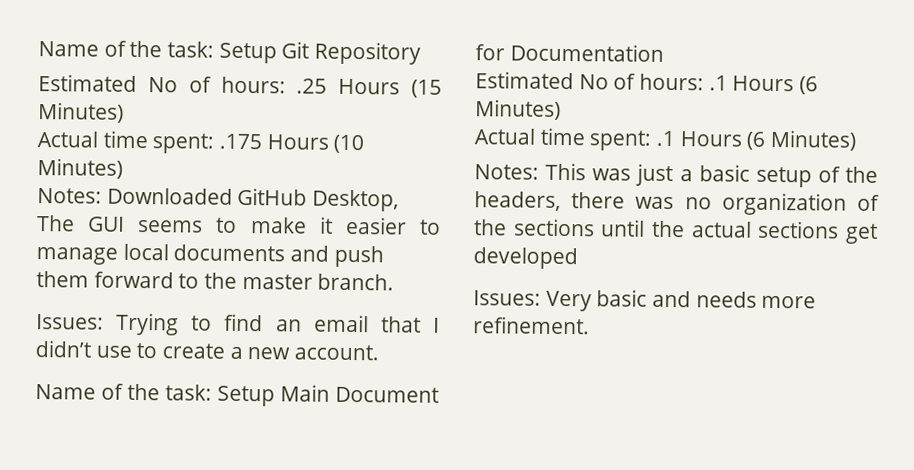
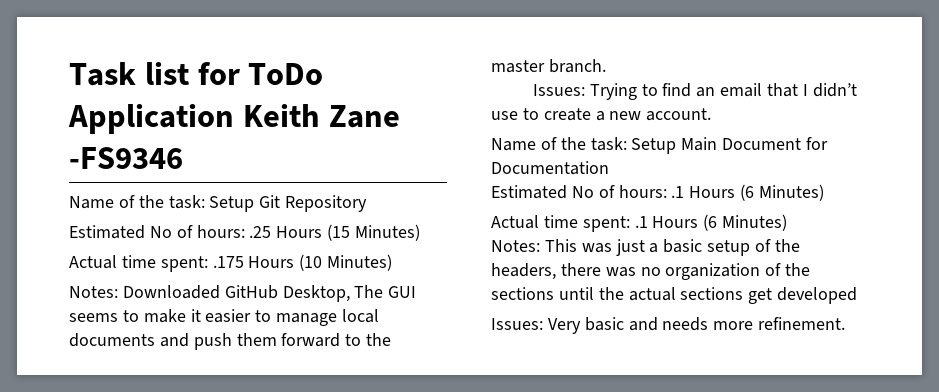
+ Task list for ToDo Application Keith Zane -FS9346

